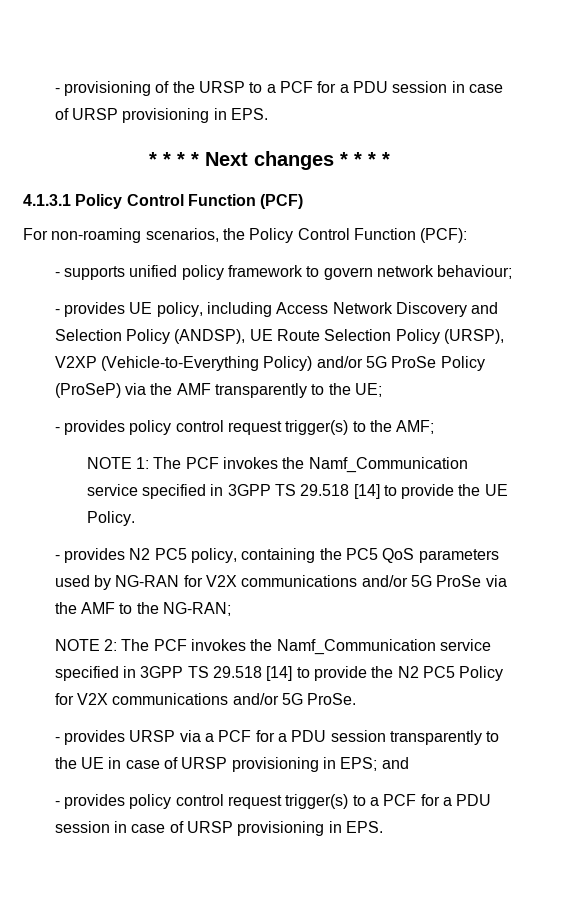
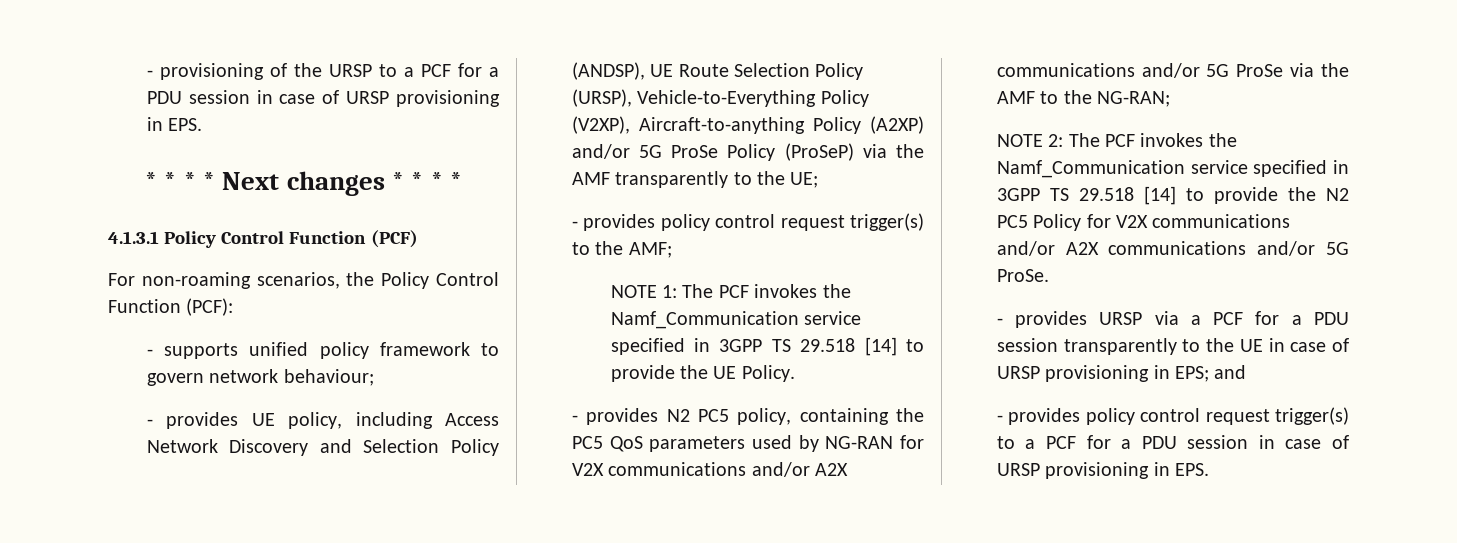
- - provides UE policy, including Access Network Discovery and Selection Policy (ANDSP), UE Route Selection Policy (URSP), V2XP (Vehicle-to-Everything Policy) and/or 5G ProSe Policy (ProSeP) via the AMF transparently to the UE;
+ - provides UE policy, including Access Network Discovery and Selection Policy (ANDSP), UE Route Selection Policy (URSP), Vehicle-to-Everything Policy (V2XP), Aircraft-to-anything Policy (A2XP) and/or 5G ProSe Policy (ProSeP) via the AMF transparently to the UE;
- - provides N2 PC5 policy, containing the PC5 QoS parameters used by NG-RAN for V2X communications and/or 5G ProSe via the AMF to the NG-RAN;
+ - provides N2 PC5 policy, containing the PC5 QoS parameters used by NG-RAN for V2X communications and/or A2X communications and/or 5G ProSe via the AMF to the NG-RAN;
- NOTE 2: The PCF invokes the Namf_Communication service specified in 3GPP TS 29.518 [14] to provide the N2 PC5 Policy for V2X communications and/or 5G ProSe.
+ NOTE 2: The PCF invokes the Namf_Communication service specified in 3GPP TS 29.518 [14] to provide the N2 PC5 Policy for V2X communications and/or A2X communications and/or 5G ProSe.

